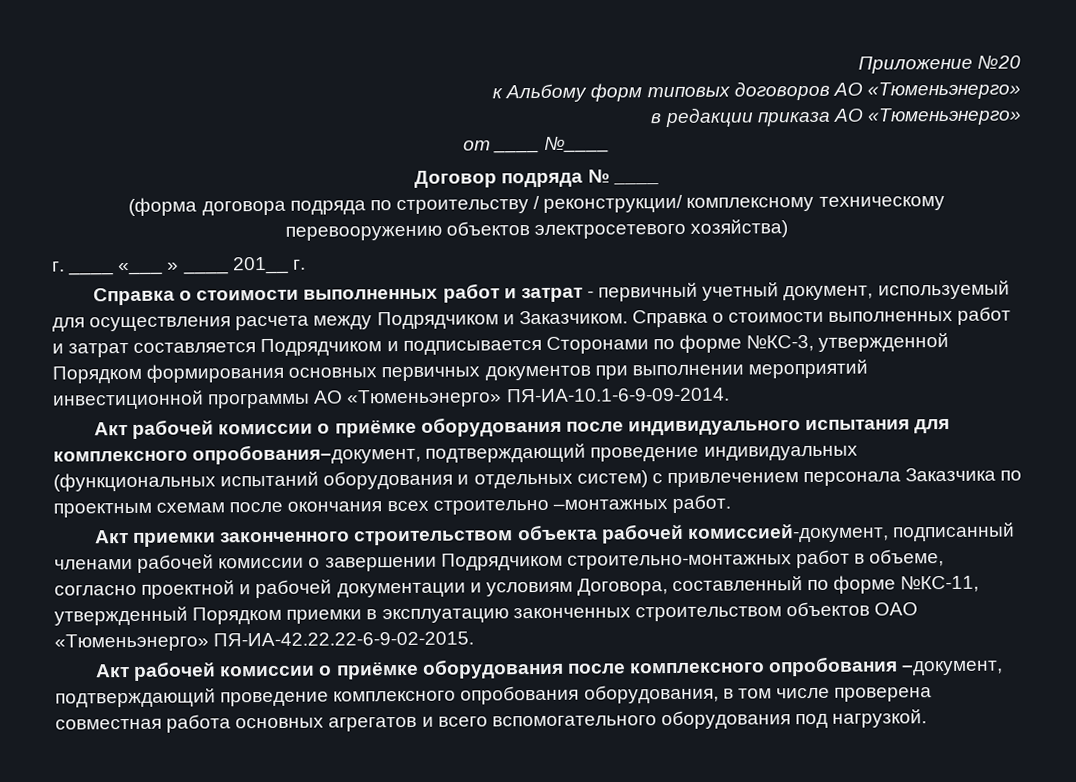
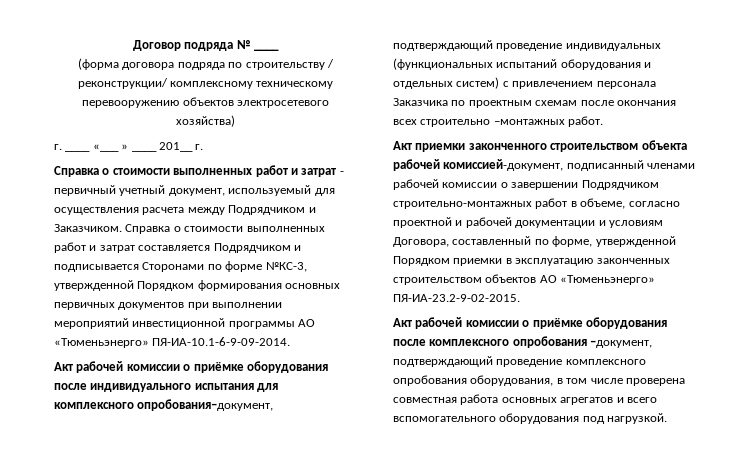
- Приложение №20
- к Альбому форм типовых договоров АО «Тюменьэнерго»
- в редакции приказа АО «Тюменьэнерго»
- от ____ №____
- Акт приемки законченного строительством объекта рабочей комиссией-документ, подписанный членами рабочей комиссии о завершении Подрядчиком строительно-монтажных работ в объеме, согласно проектной и рабочей документации и условиям Договора, составленный по форме №КС-11, утвержденный Порядком приемки в эксплуатацию законченных строительством объектов ОАО «Тюменьэнерго» ПЯ-ИА-42.22.22-6-9-02-2015.
+ Акт приемки законченного строительством объекта рабочей комиссией-документ, подписанный членами рабочей комиссии о завершении Подрядчиком строительно-монтажных работ в объеме, согласно проектной и рабочей документации и условиям Договора, составленный по форме, утвержденной Порядком приемки в эксплуатацию законченных строительством объектов АО «Тюменьэнерго» ПЯ-ИА-23.2-9-02-2015.

